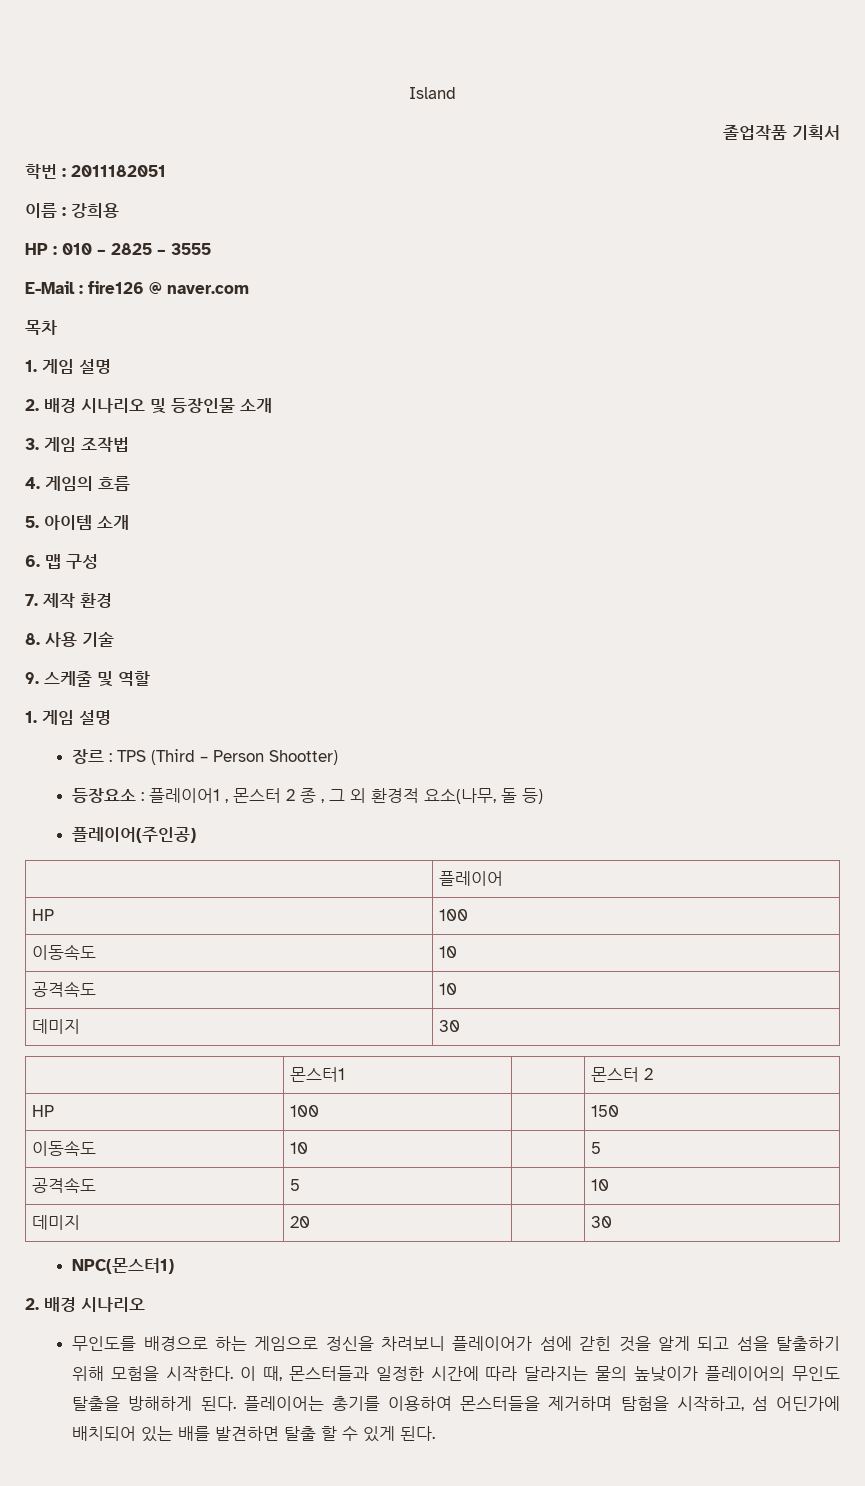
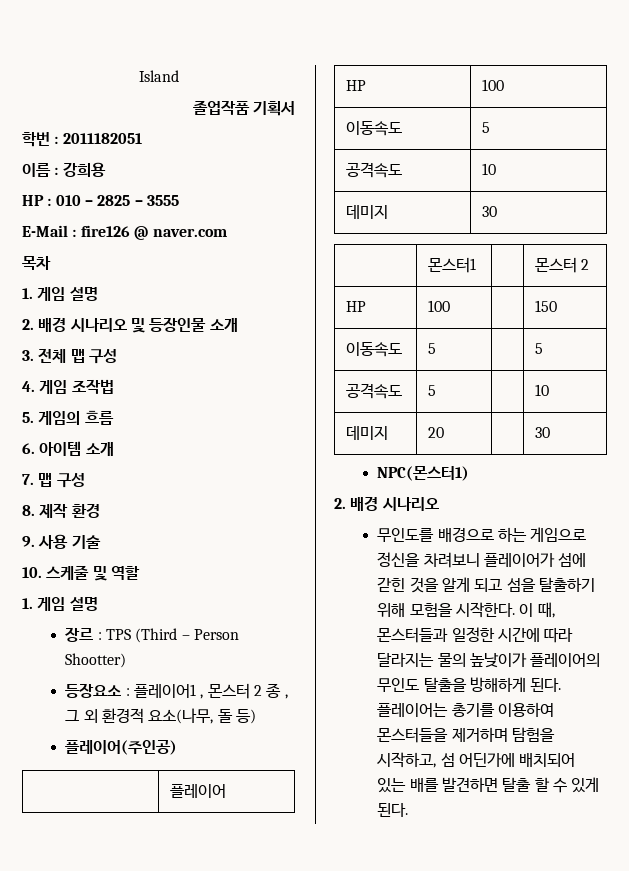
- 3. 게임 조작법
+ 3. 전체 맵 구성
+ 4. 게임 조작법
- 4. 게임의 흐름
+ 5. 게임의 흐름
- 5. 아이템 소개
+ 6. 아이템 소개
- 6. 맵 구성
- 7. 제작 환경
+ 7. 맵 구성
+ 8. 제작 환경
- 8. 사용 기술
+ 9. 사용 기술
- 9. 스케줄 및 역할
+ 10. 스케줄 및 역할
  | 플레이어
  HP | 100
- 이동속도 | 10
+ 이동속도 | 5
- 이동속도 | 10 | | 5
+ 이동속도 | 5 | | 5

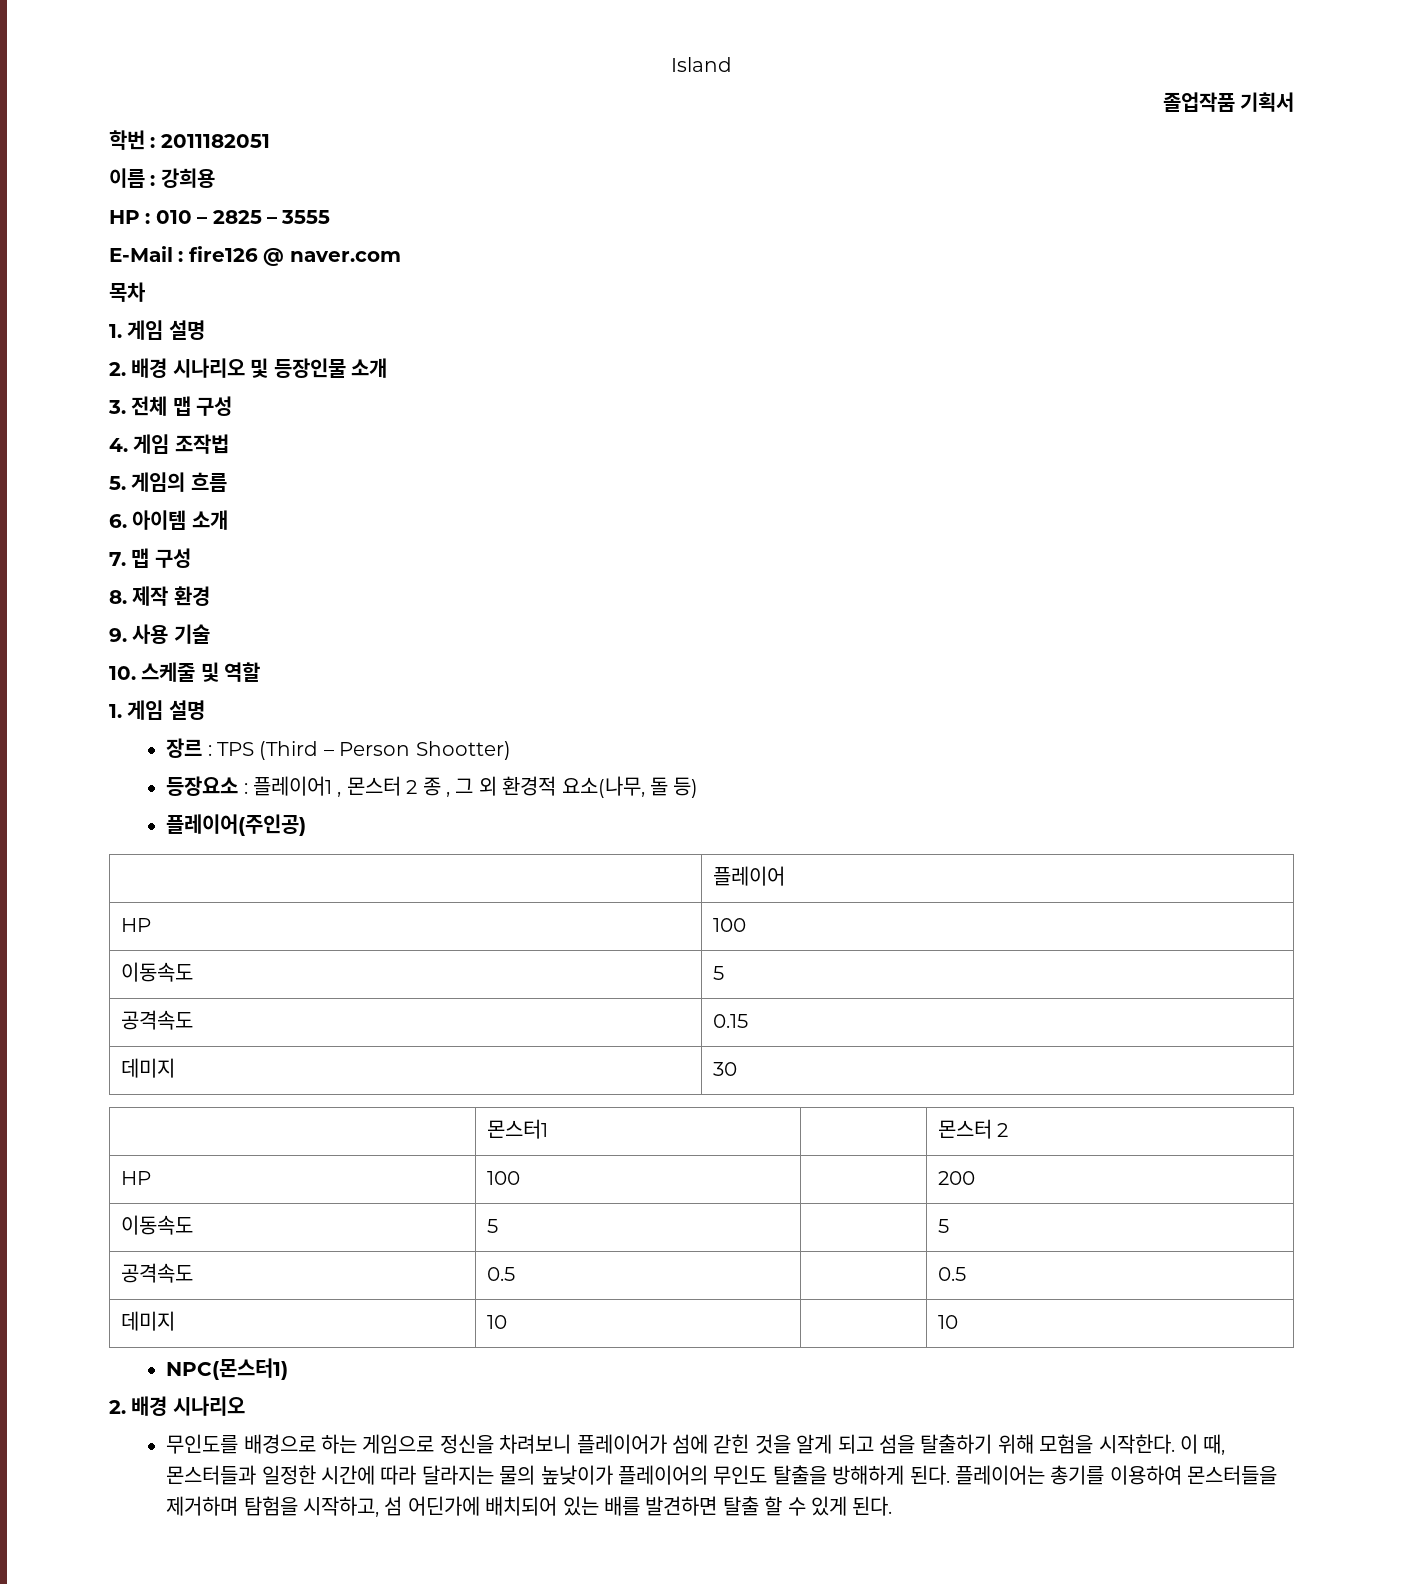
- 공격속도 | 10
+ 공격속도 | 0.15
- HP | 100 | | 150
+ HP | 100 | | 200
- 공격속도 | 5 | | 10
- 데미지 | 20 | | 30
+ 공격속도 | 0.5 | | 0.5
+ 데미지 | 10 | | 10

